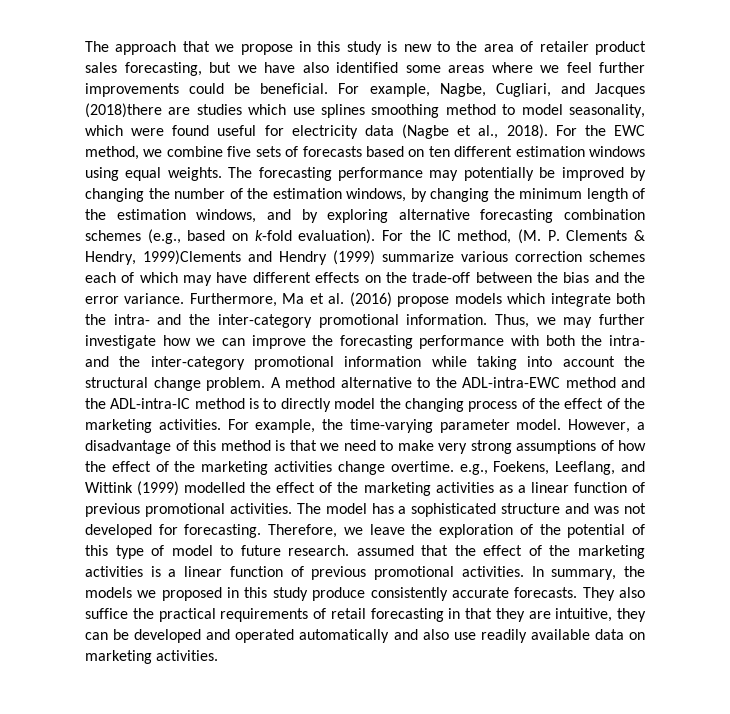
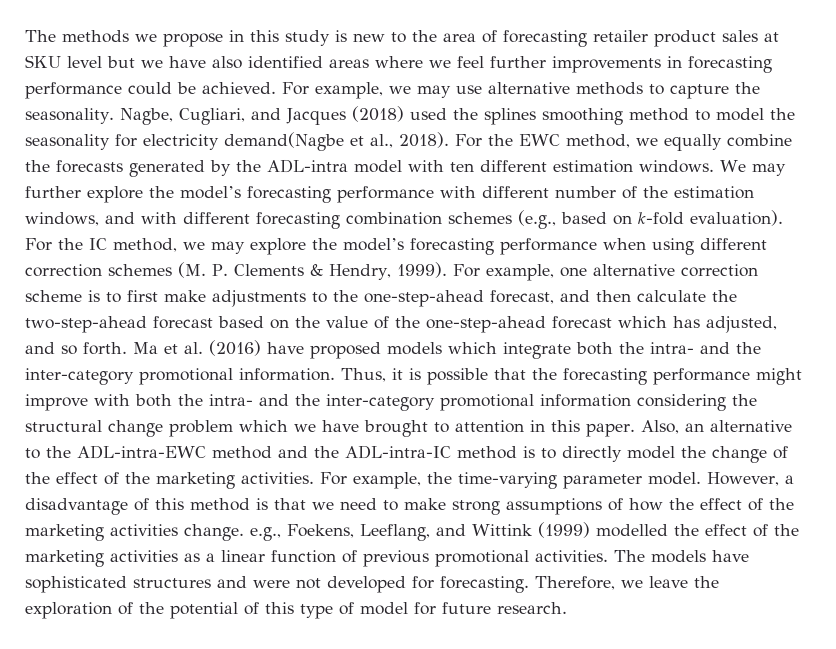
- The approach that we propose in this study is new to the area of retailer product sales forecasting, but we have also identified some areas where we feel further improvements could be beneficial. For example, Nagbe, Cugliari, and Jacques (2018)there are studies which use splines smoothing method to model seasonality, which were found useful for electricity data (Nagbe et al., 2018).
+ The methods we propose in this study is new to the area of forecasting retailer product sales at SKU level but we have also identified areas where we feel further improvements in forecasting performance could be achieved. For example, we may use alternative methods to capture the seasonality. Nagbe, Cugliari, and Jacques (2018) used the splines smoothing method to model the seasonality for electricity demand(Nagbe et al., 2018).
- For the EWC method, we combine five sets of forecasts based on ten different estimation windows using equal weights. The forecasting performance may potentially be improved by changing the number of the estimation windows, by changing the minimum length of the estimation windows, and by exploring alternative forecasting combination schemes (e.g., based on k-fold evaluation).
+ For the EWC method, we equally combine the forecasts generated by the ADL-intra model with ten different estimation windows. We may further explore the model’s forecasting performance with different number of the estimation windows, and with different forecasting combination schemes (e.g., based on k-fold evaluation).
- For the IC method, (M. P. Clements & Hendry, 1999)Clements and Hendry (1999) summarize various correction schemes each of which may have different effects on the trade-off between the bias and the error variance. Furthermore, Ma et al. (2016) propose models which integrate both the intra- and the inter-category promotional information.
+ For the IC method, we may explore the model’s forecasting performance when using different correction schemes (M. P. Clements & Hendry, 1999). For example, one alternative correction scheme is to first make adjustments to the one-step-ahead forecast, and then calculate the two-step-ahead forecast based on the value of the one-step-ahead forecast which has adjusted, and so forth. Ma et al. (2016) have proposed models which integrate both the intra- and the inter-category promotional information.
- Thus, we may further investigate how we can improve the forecasting performance with both the intra- and the inter-category promotional information while taking into account the structural change problem. A method alternative to the ADL-intra-EWC method and the ADL-intra-IC method is to directly model the changing process of the effect of the marketing activities.
+ Thus, it is possible that the forecasting performance might improve with both the intra- and the inter-category promotional information considering the structural change problem which we have brought to attention in this paper. Also, an alternative to the ADL-intra-EWC method and the ADL-intra-IC method is to directly model the change of the effect of the marketing activities.
- However, a disadvantage of this method is that we need to make very strong assumptions of how the effect of the marketing activities change overtime. e.g., Foekens, Leeflang, and Wittink (1999) modelled the effect of the marketing activities as a linear function of previous promotional activities.
+ However, a disadvantage of this method is that we need to make strong assumptions of how the effect of the marketing activities change. e.g., Foekens, Leeflang, and Wittink (1999) modelled the effect of the marketing activities as a linear function of previous promotional activities.
- The model has a sophisticated structure and was not developed for forecasting.
+ The models have sophisticated structures and were not developed for forecasting.
- Therefore, we leave the exploration of the potential of this type of model to future research. assumed that the effect of the marketing activities is a linear function of previous promotional activities. In summary, the models we proposed in this study produce consistently accurate forecasts. They also suffice the practical requirements of retail forecasting in that they are intuitive, they can be developed and operated automatically and also use readily available data on marketing activities.
+ Therefore, we leave the exploration of the potential of this type of model for future research.

